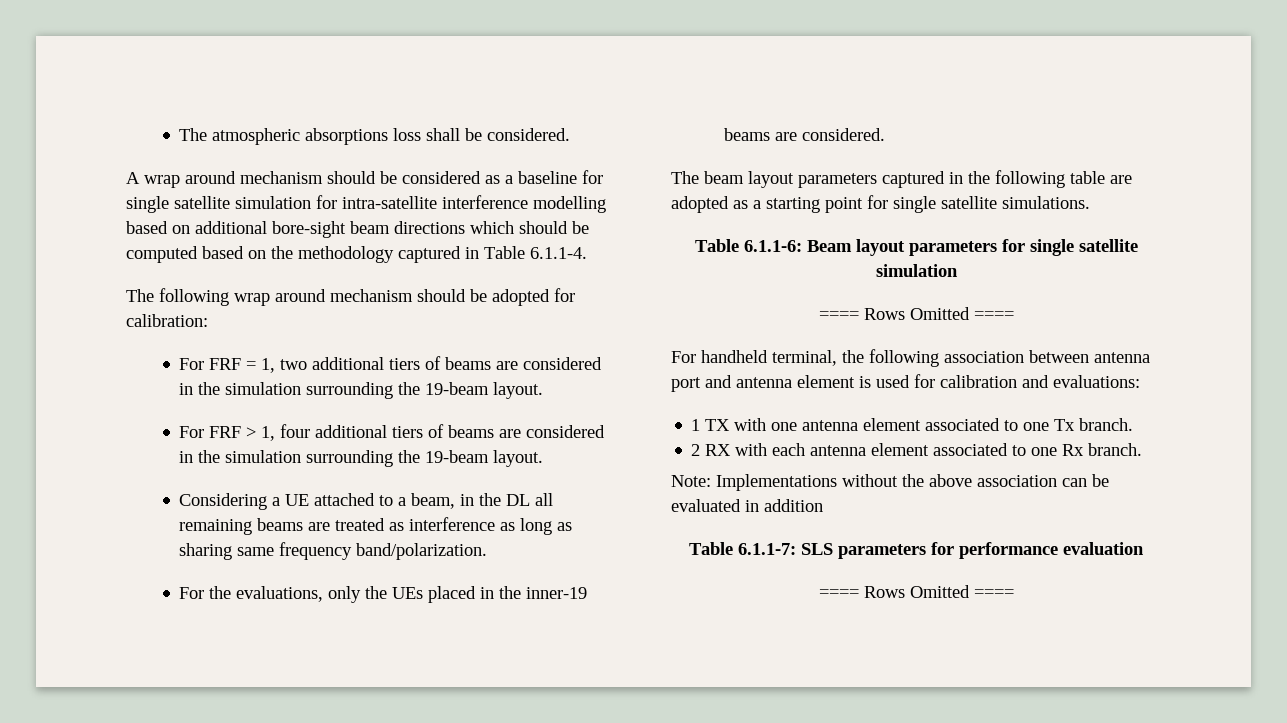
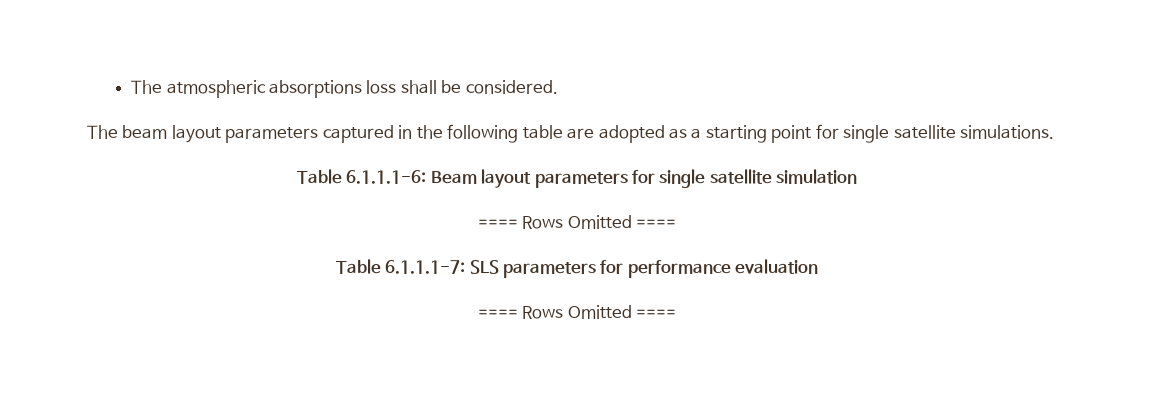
- A wrap around mechanism should be considered as a baseline for single satellite simulation for intra-satellite interference modelling based on additional bore-sight beam directions which should be computed based on the methodology captured in Table 6.1.1-4.
- The following wrap around mechanism should be adopted for calibration:
- For FRF = 1, two additional tiers of beams are considered in the simulation surrounding the 19-beam layout.
- For FRF > 1, four additional tiers of beams are considered in the simulation surrounding the 19-beam layout.
- Considering a UE attached to a beam, in the DL all remaining beams are treated as interference as long as sharing same frequency band/polarization.
- For the evaluations, only the UEs placed in the inner-19 beams are considered.
- Table 6.1.1-6: Beam layout parameters for single satellite simulation
+ Table 6.1.1.1-6: Beam layout parameters for single satellite simulation
- For handheld terminal, the following association between antenna port and antenna element is used for calibration and evaluations:
- 1 TX with one antenna element associated to one Tx branch.
- 2 RX with each antenna element associated to one Rx branch.
- Note: Implementations without the above association can be evaluated in addition
- Table 6.1.1-7: SLS parameters for performance evaluation
+ Table 6.1.1.1-7: SLS parameters for performance evaluation

